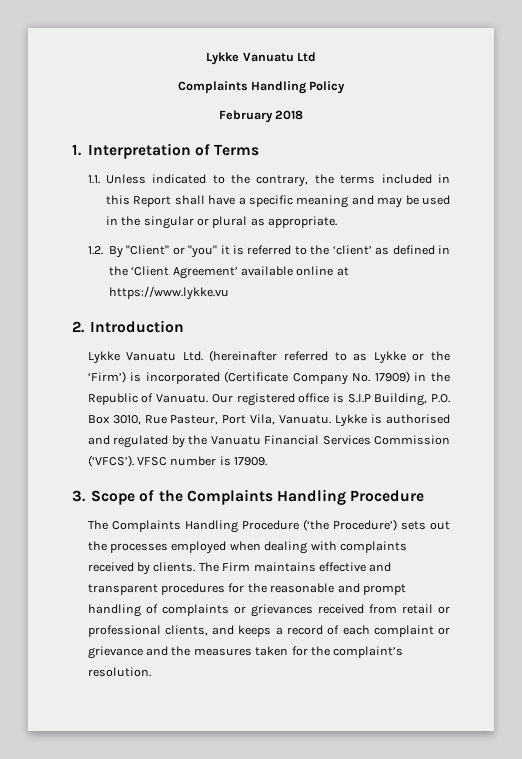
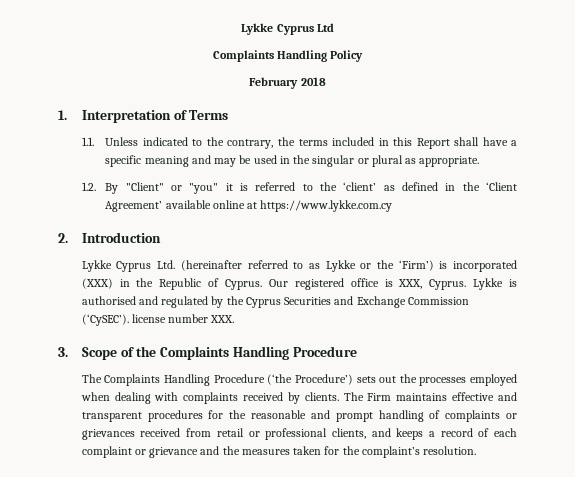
- Lykke Vanuatu Ltd
+ Lykke Cyprus Ltd
- 1.2. By "Client" or "you" it is referred to the ‘client’ as defined in the ‘Client Agreement’ available online at https://www.lykke.vu
+ 1.2. By "Client" or "you" it is referred to the ‘client’ as defined in the ‘Client Agreement’ available online at https://www.lykke.com.cy
- Lykke Vanuatu Ltd. (hereinafter referred to as Lykke or the ‘Firm’) is incorporated (Certificate Company No. 17909) in the Republic of Vanuatu.
+ Lykke Cyprus Ltd. (hereinafter referred to as Lykke or the ‘Firm’) is incorporated (XXX) in the Republic of Cyprus.
- Our registered office is S.I.P Building, P.O. Box 3010, Rue Pasteur, Port Vila, Vanuatu.
+ Our registered office is XXX, Cyprus.
- Lykke is authorised and regulated by the Vanuatu Financial Services Commission (‘VFCS’). VFSC number is 17909.
+ Lykke is authorised and regulated by the Cyprus Securities and Exchange Commission (‘CySEC’). license number XXX.

